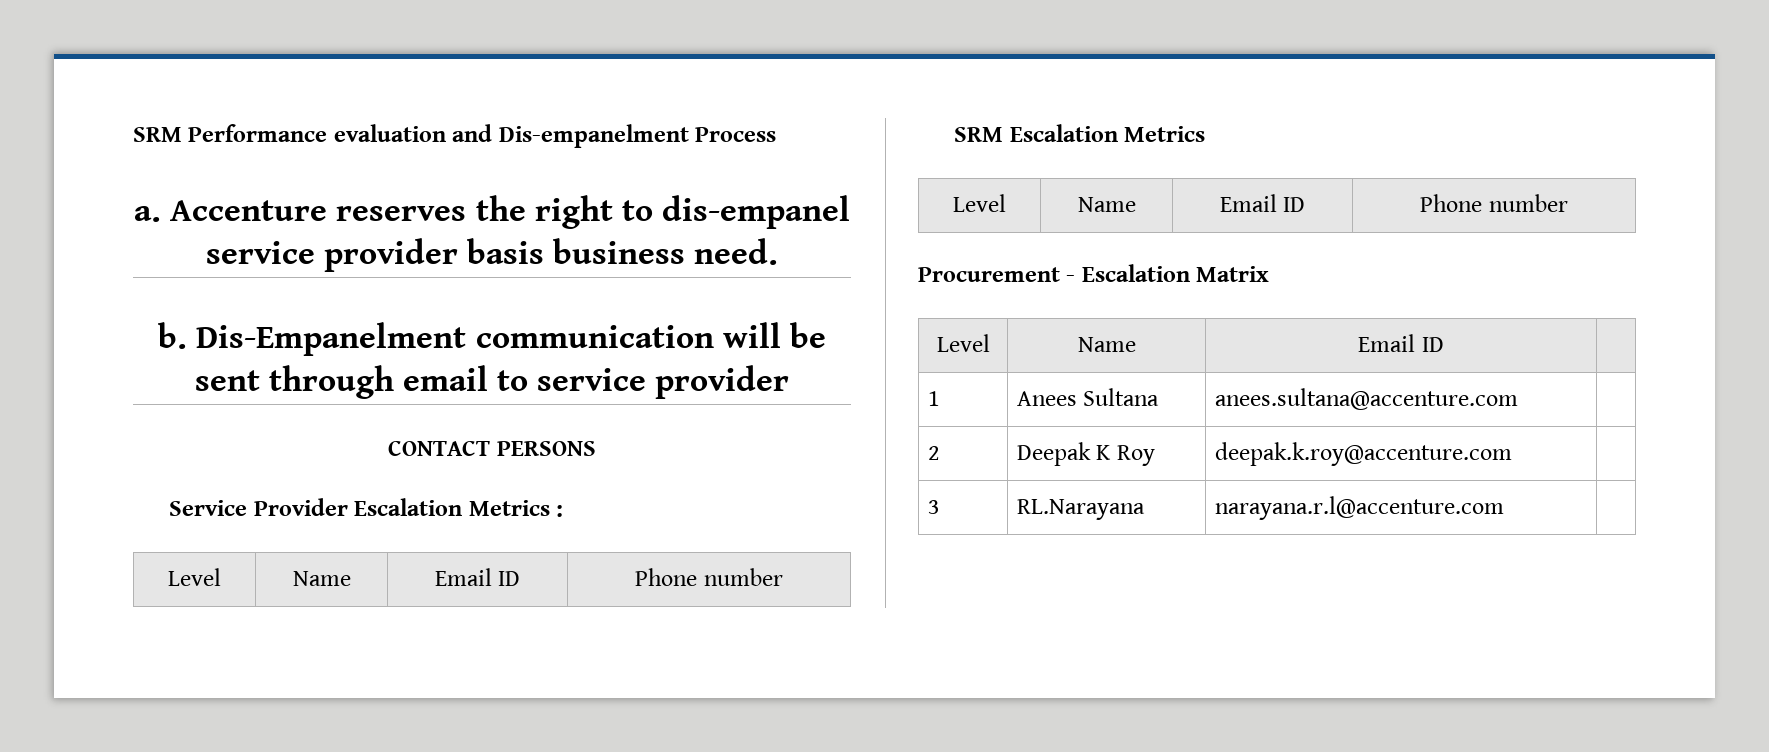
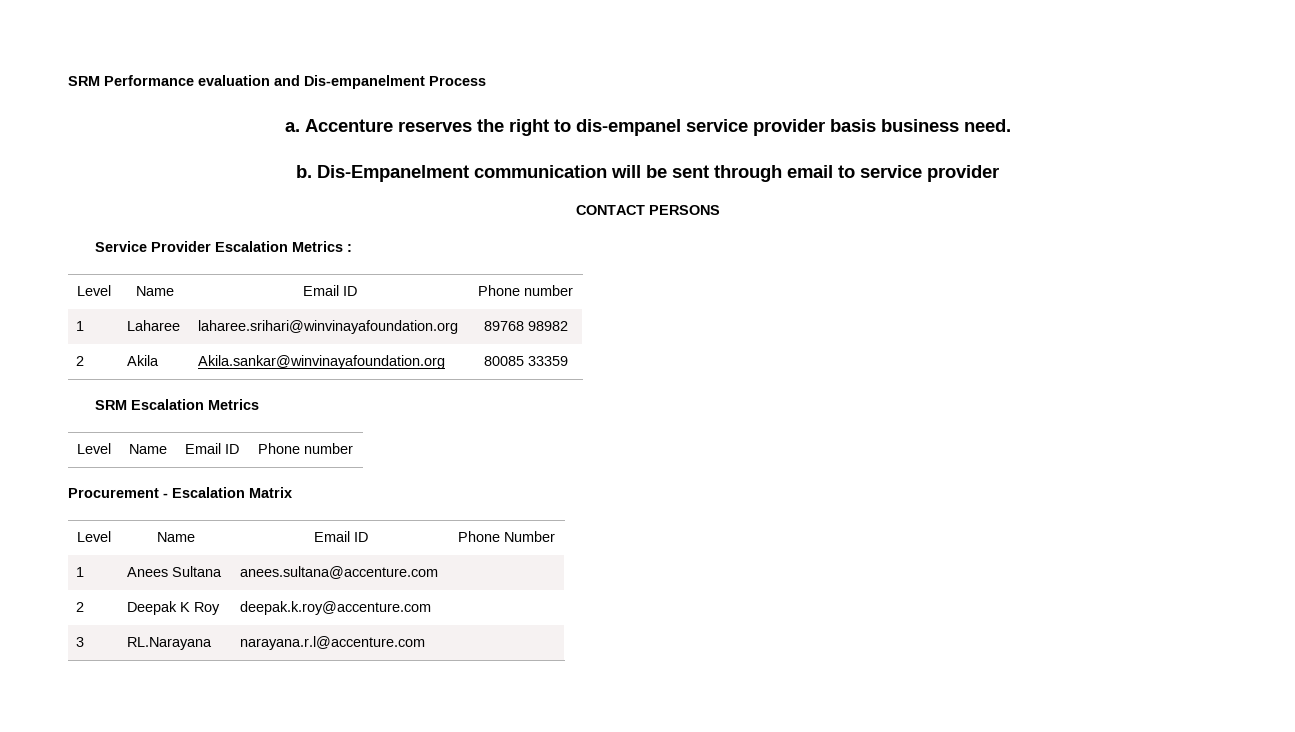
+ 1 | Laharee | laharee.srihari@winvinayafoundation.org | 89768 98982
+ 2 | Akila | Akila.sankar@winvinayafoundation.org | 80085 33359
  Procurement - Escalation Matrix
- Level | Name | Email ID |
+ Level | Name | Email ID | Phone Number

